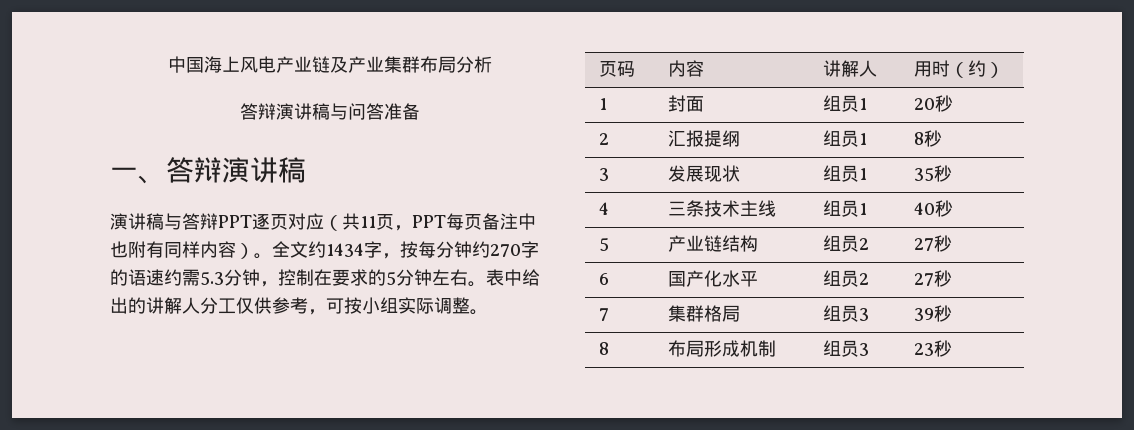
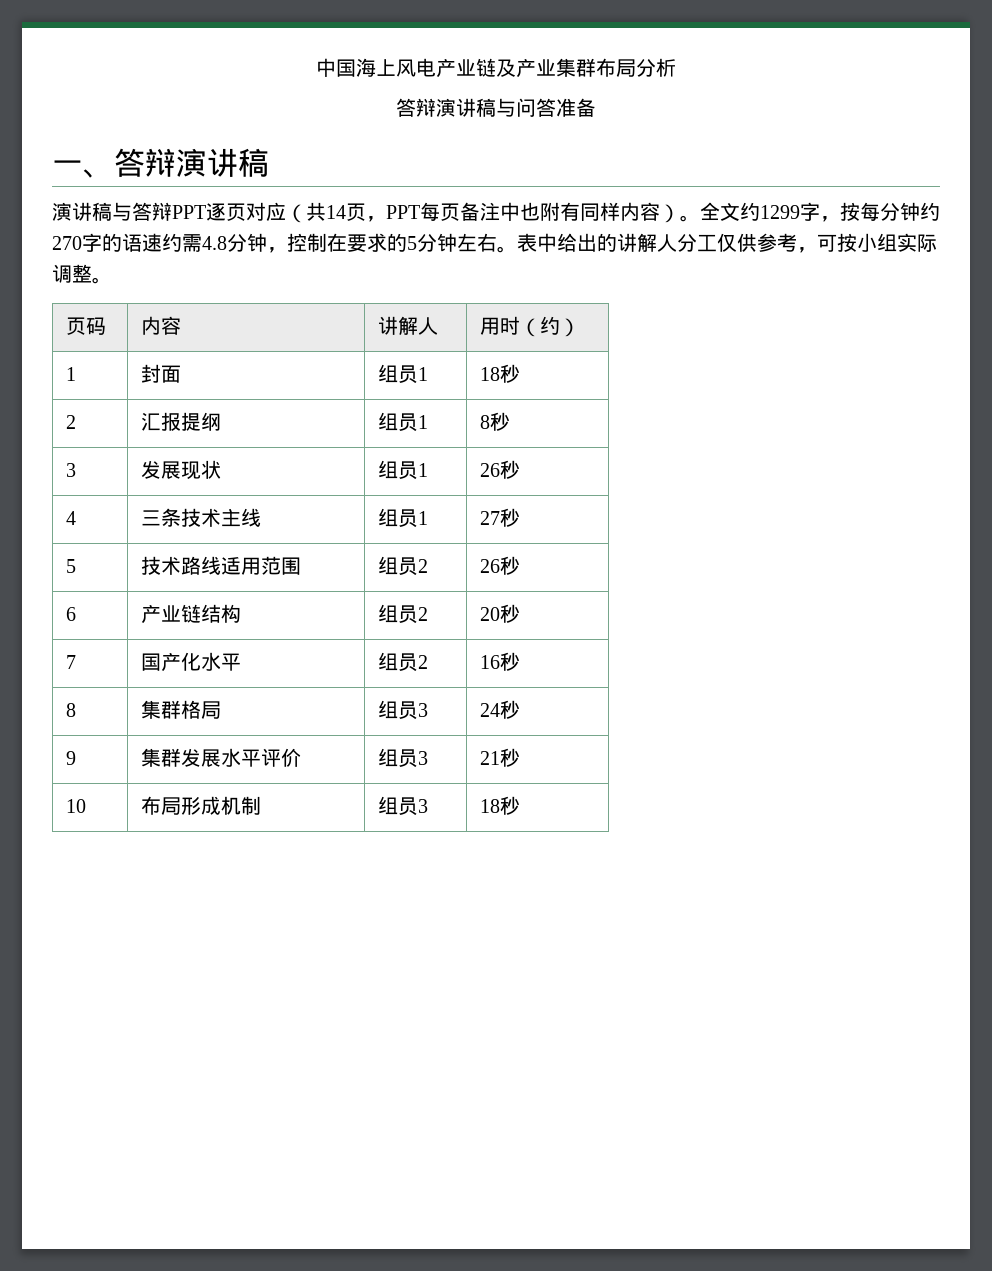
- 演讲稿与答辩PPT逐页对应（共11页，PPT每页备注中也附有同样内容）。
+ 演讲稿与答辩PPT逐页对应（共14页，PPT每页备注中也附有同样内容）。
- 全文约1434字，按每分钟约270字的语速约需5.3分钟，控制在要求的5分钟左右。
+ 全文约1299字，按每分钟约270字的语速约需4.8分钟，控制在要求的5分钟左右。
- 1 | 封面 | 组员1 | 20秒
+ 1 | 封面 | 组员1 | 18秒
- 3 | 发展现状 | 组员1 | 35秒
+ 3 | 发展现状 | 组员1 | 26秒
- 4 | 三条技术主线 | 组员1 | 40秒
+ 4 | 三条技术主线 | 组员1 | 27秒
- 5 | 产业链结构 | 组员2 | 27秒
- 6 | 国产化水平 | 组员2 | 27秒
- 7 | 集群格局 | 组员3 | 39秒
- 8 | 布局形成机制 | 组员3 | 23秒
+ 5 | 技术路线适用范围 | 组员2 | 26秒
+ 6 | 产业链结构 | 组员2 | 20秒
+ 7 | 国产化水平 | 组员2 | 16秒
+ 8 | 集群格局 | 组员3 | 24秒
+ 9 | 集群发展水平评价 | 组员3 | 21秒
+ 10 | 布局形成机制 | 组员3 | 18秒

